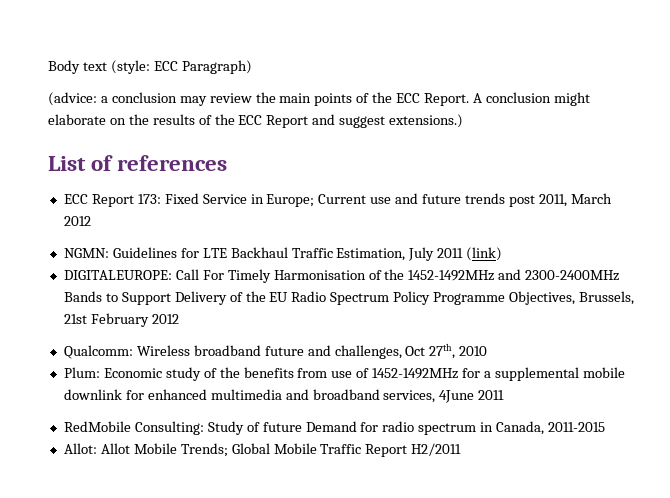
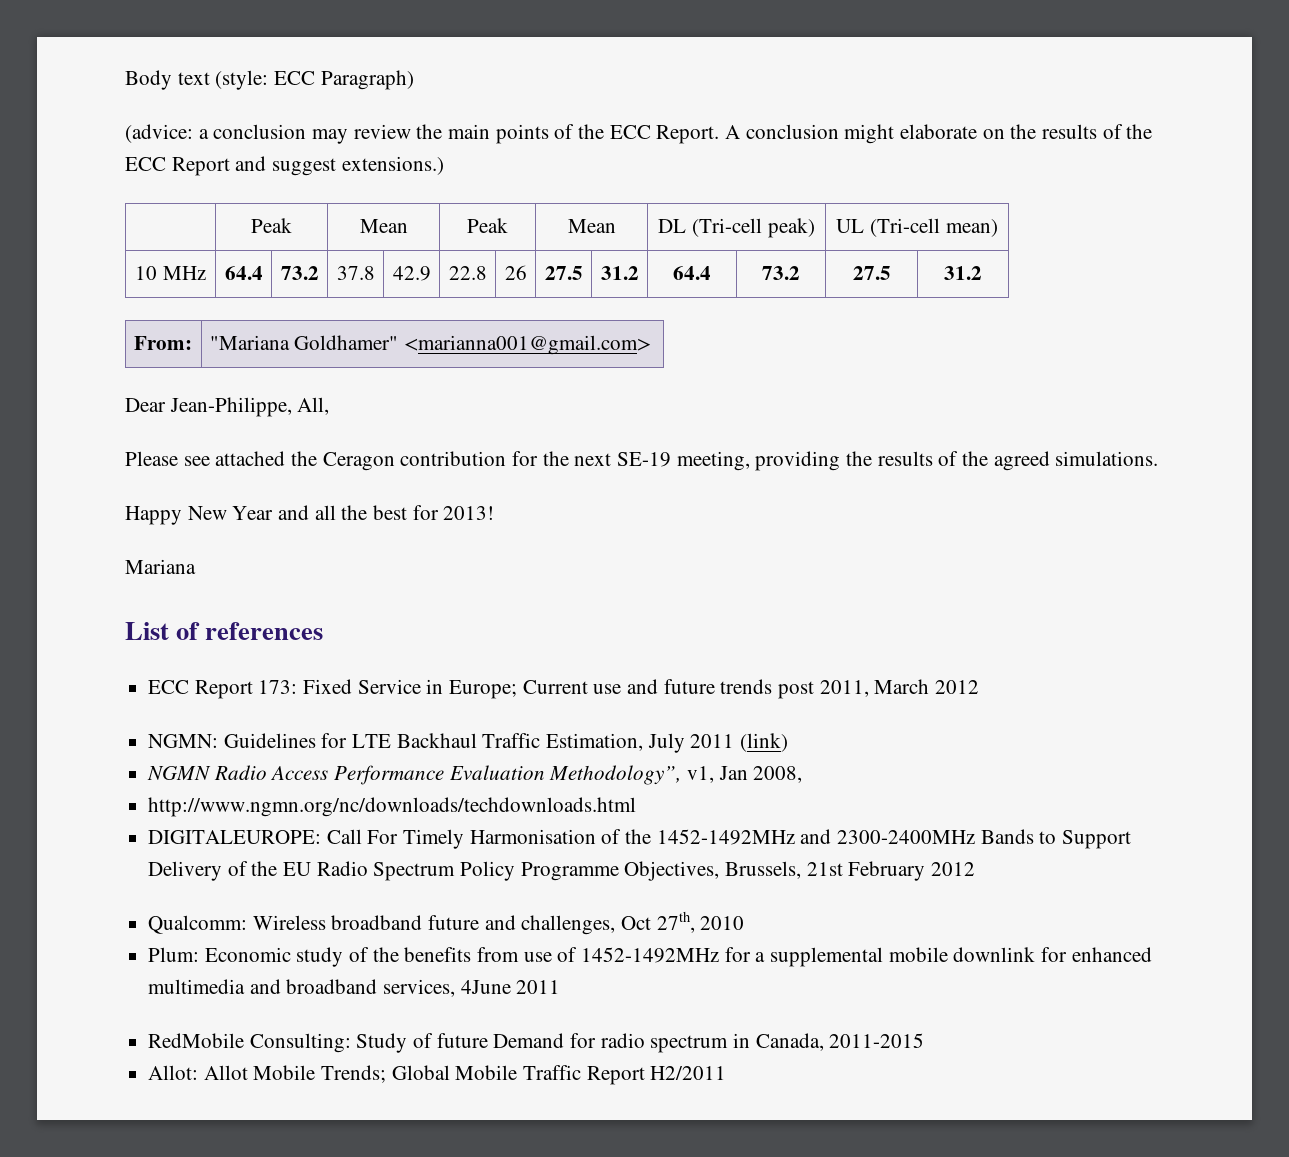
+ | Peak | Mean | Peak | Mean | DL (Tri-cell peak) | UL (Tri-cell mean)
+ 10 MHz | 64.4 | 73.2 | 37.8 | 42.9 | 22.8 | 26 | 27.5 | 31.2 | 64.4 | 73.2 | 27.5 | 31.2
+ From: | "Mariana Goldhamer" <marianna001@gmail.com>
+ Dear Jean-Philippe, All,
+ Please see attached the Ceragon contribution for the next SE-19 meeting, providing the results of the agreed simulations.
+ Happy New Year and all the best for 2013!
+ Mariana
+ NGMN Radio Access Performance Evaluation Methodology”, v1, Jan 2008,
+ http://www.ngmn.org/nc/downloads/techdownloads.html

